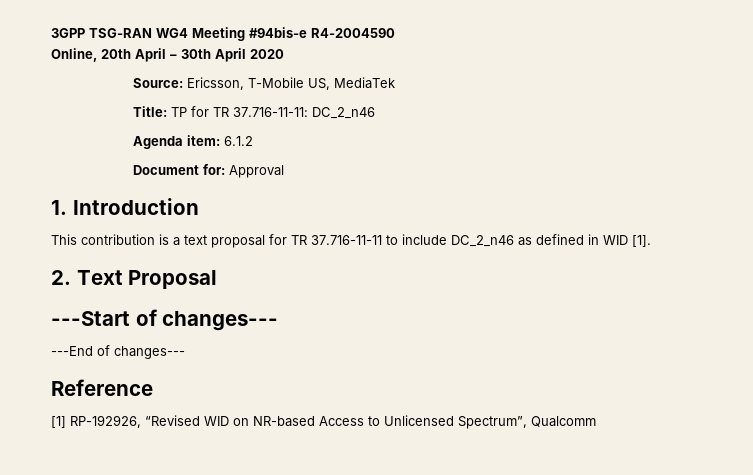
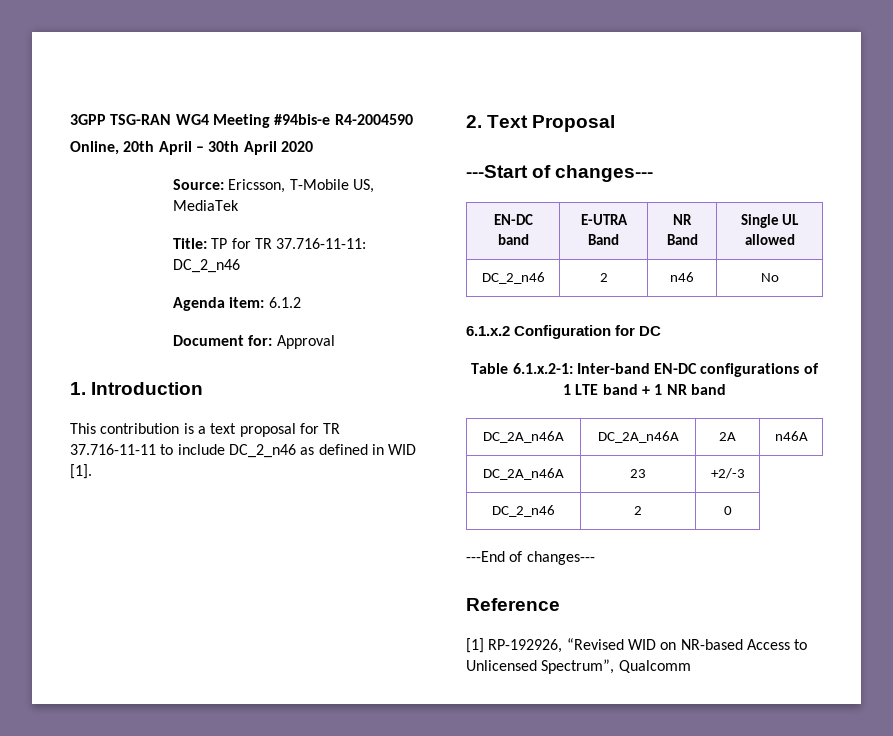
+ EN-DC band | E-UTRA Band | NR Band | Single UL allowed
+ DC_2_n46 | 2 | n46 | No
+ 6.1.x.2 Configuration for DC
+ Table 6.1.x.2-1: Inter-band EN-DC configurations of 1 LTE band + 1 NR band
+ DC_2A_n46A | DC_2A_n46A | 2A | n46A
+ DC_2A_n46A | 23 | +2/-3
+ DC_2_n46 | 2 | 0

